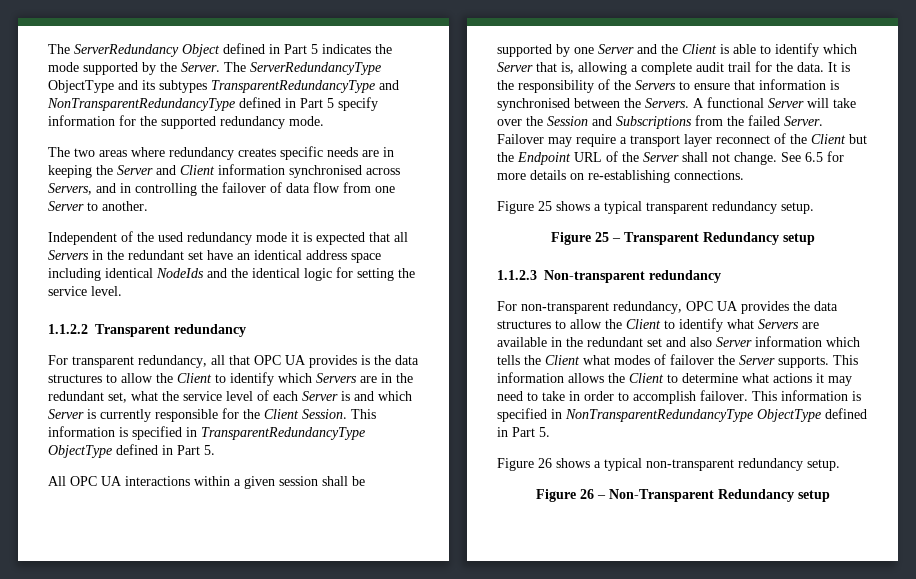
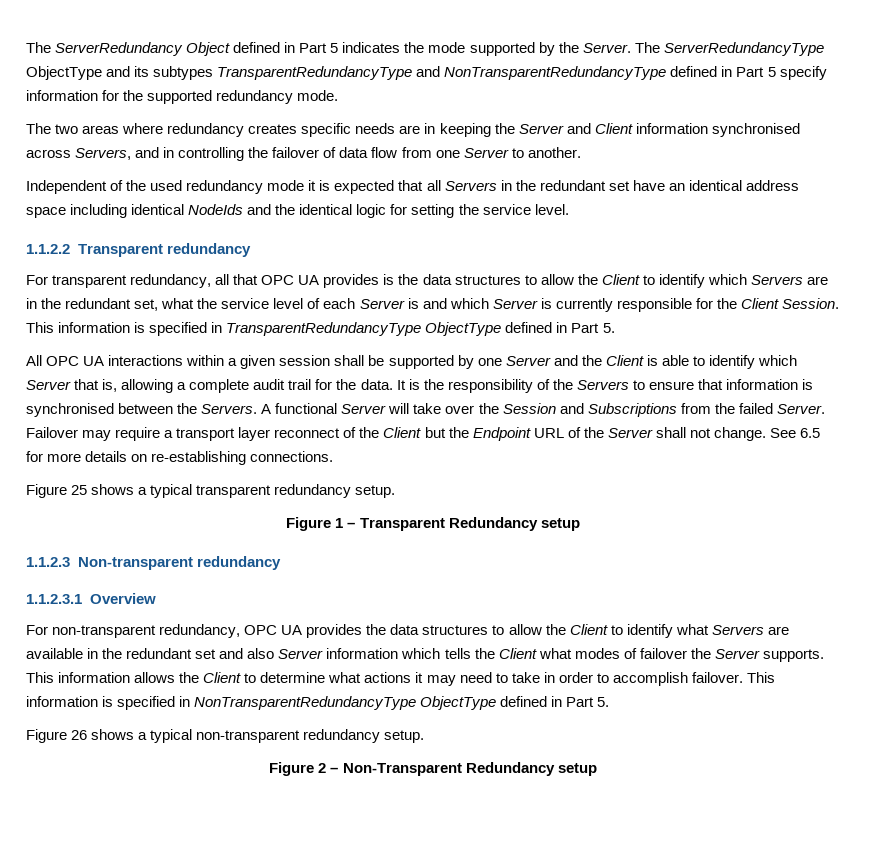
- Figure 25 – Transparent Redundancy setup
+ Figure 1 – Transparent Redundancy setup
+ 1.1.2.3.1 Overview
- Figure 26 – Non-Transparent Redundancy setup
+ Figure 2 – Non-Transparent Redundancy setup

